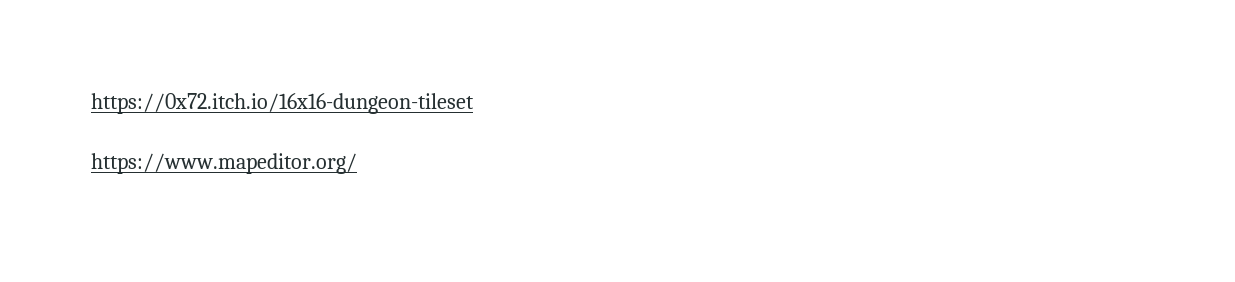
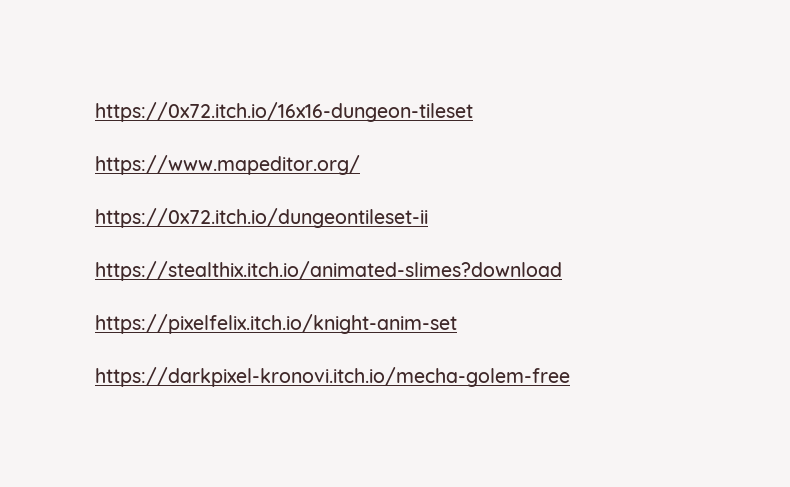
+ https://0x72.itch.io/dungeontileset-ii
+ https://stealthix.itch.io/animated-slimes?download
+ https://pixelfelix.itch.io/knight-anim-set
+ https://darkpixel-kronovi.itch.io/mecha-golem-free

